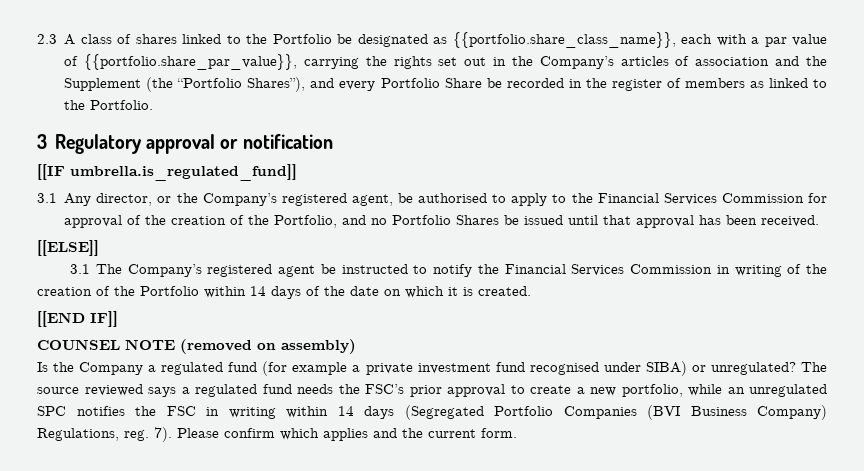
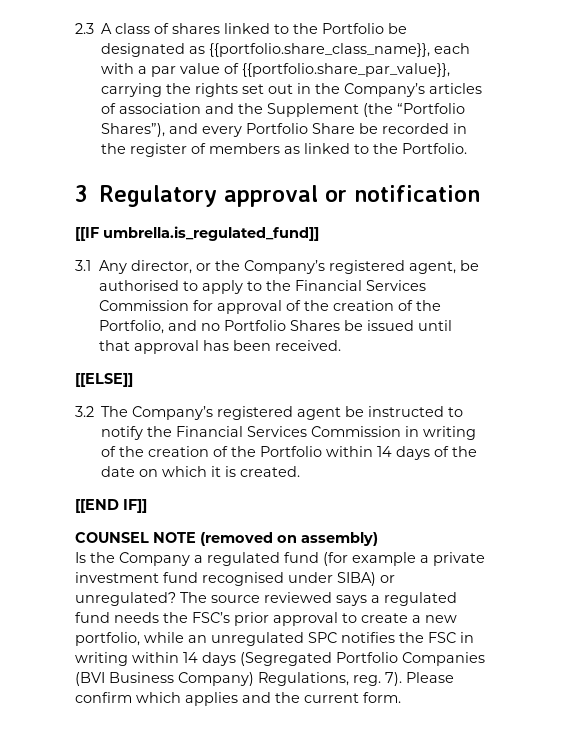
- 3.1 The Company’s registered agent be instructed to notify the Financial Services Commission in writing of the creation of the Portfolio within 14 days of the date on which it is created.
+ 3.2 The Company’s registered agent be instructed to notify the Financial Services Commission in writing of the creation of the Portfolio within 14 days of the date on which it is created.

